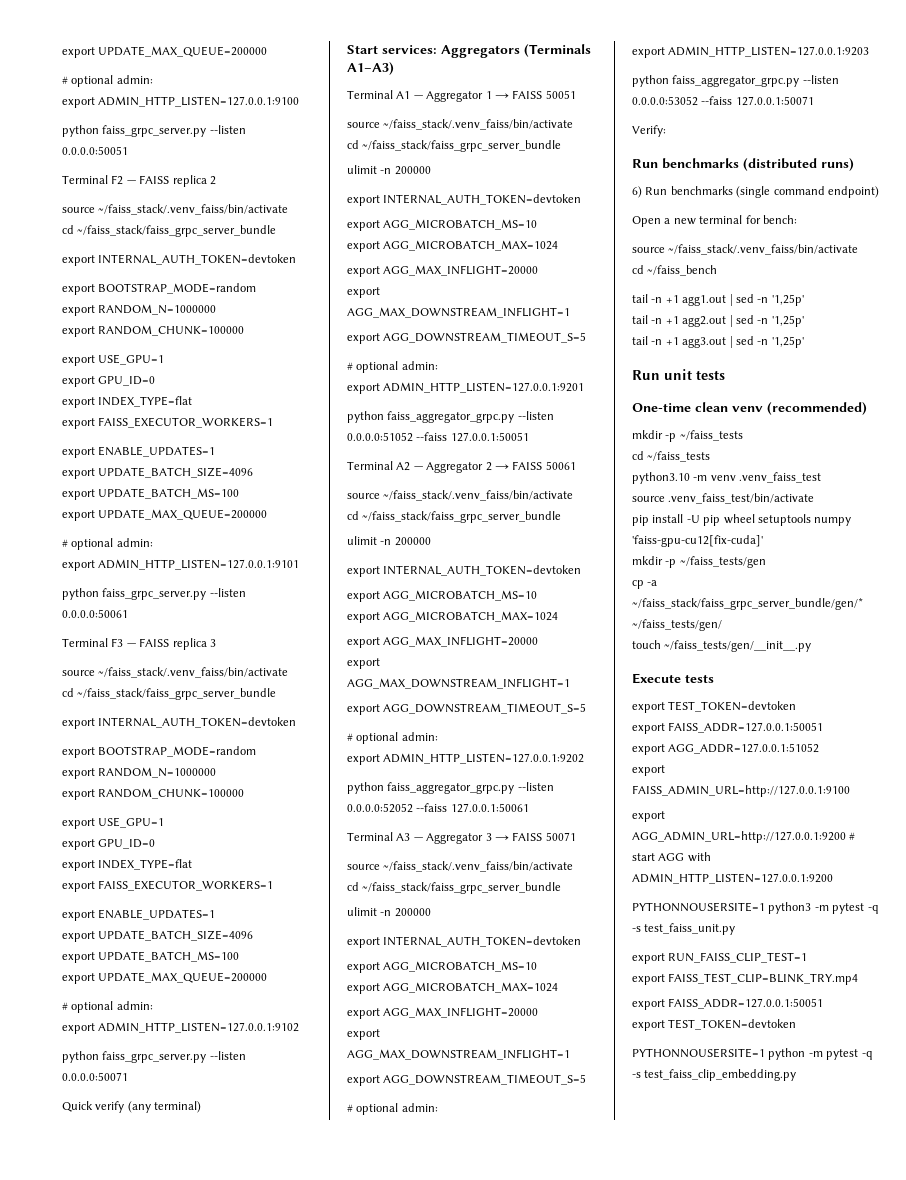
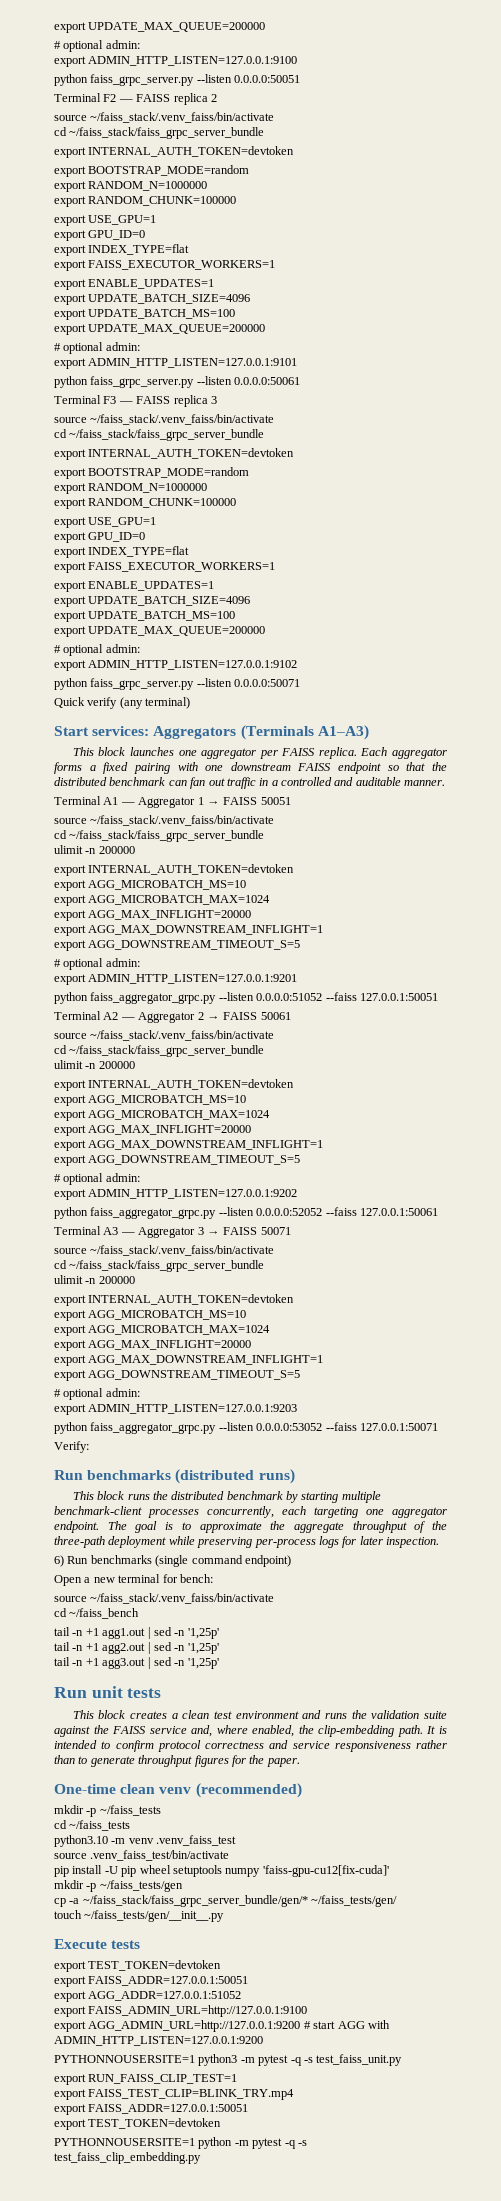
+ This block launches one aggregator per FAISS replica. Each aggregator forms a fixed pairing with one downstream FAISS endpoint so that the distributed benchmark can fan out traffic in a controlled and auditable manner.
+ This block runs the distributed benchmark by starting multiple benchmark-client processes concurrently, each targeting one aggregator endpoint. The goal is to approximate the aggregate throughput of the three-path deployment while preserving per-process logs for later inspection.
+ This block creates a clean test environment and runs the validation suite against the FAISS service and, where enabled, the clip-embedding path. It is intended to confirm protocol correctness and service responsiveness rather than to generate throughput figures for the paper.

